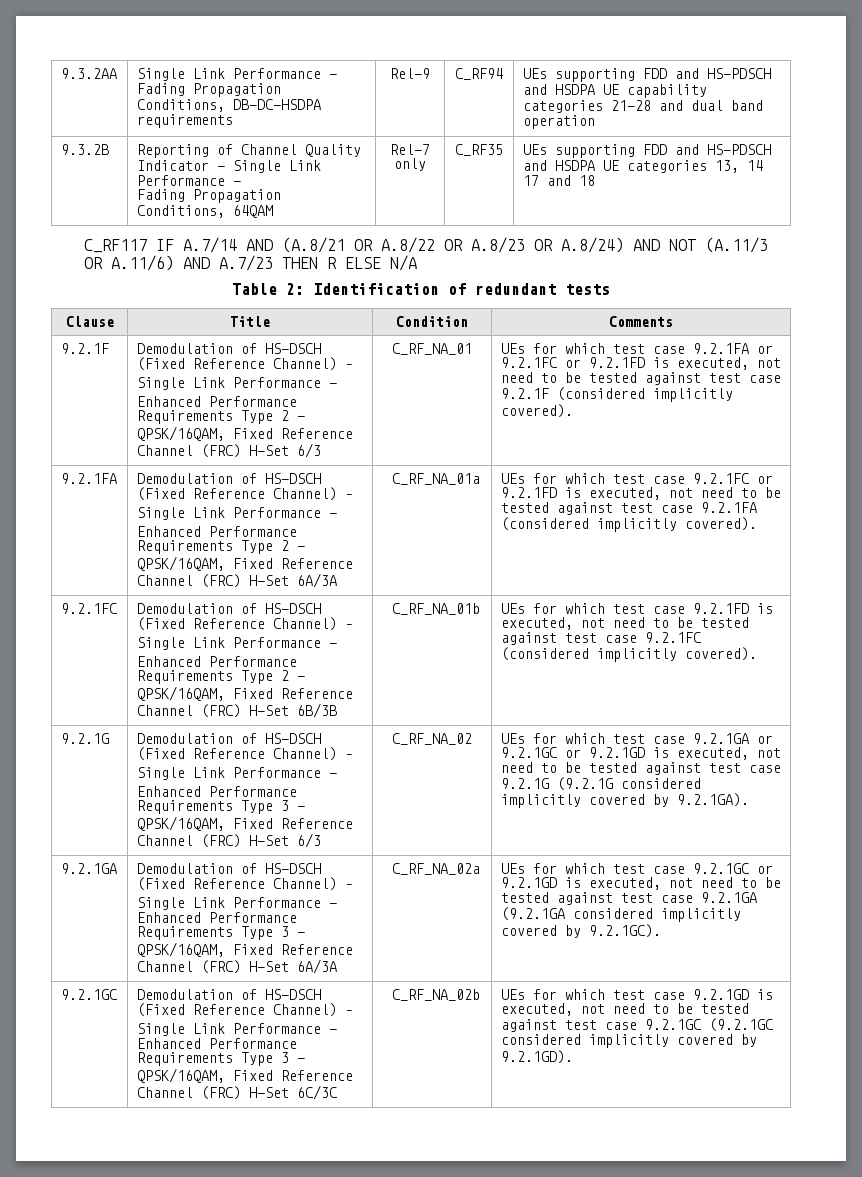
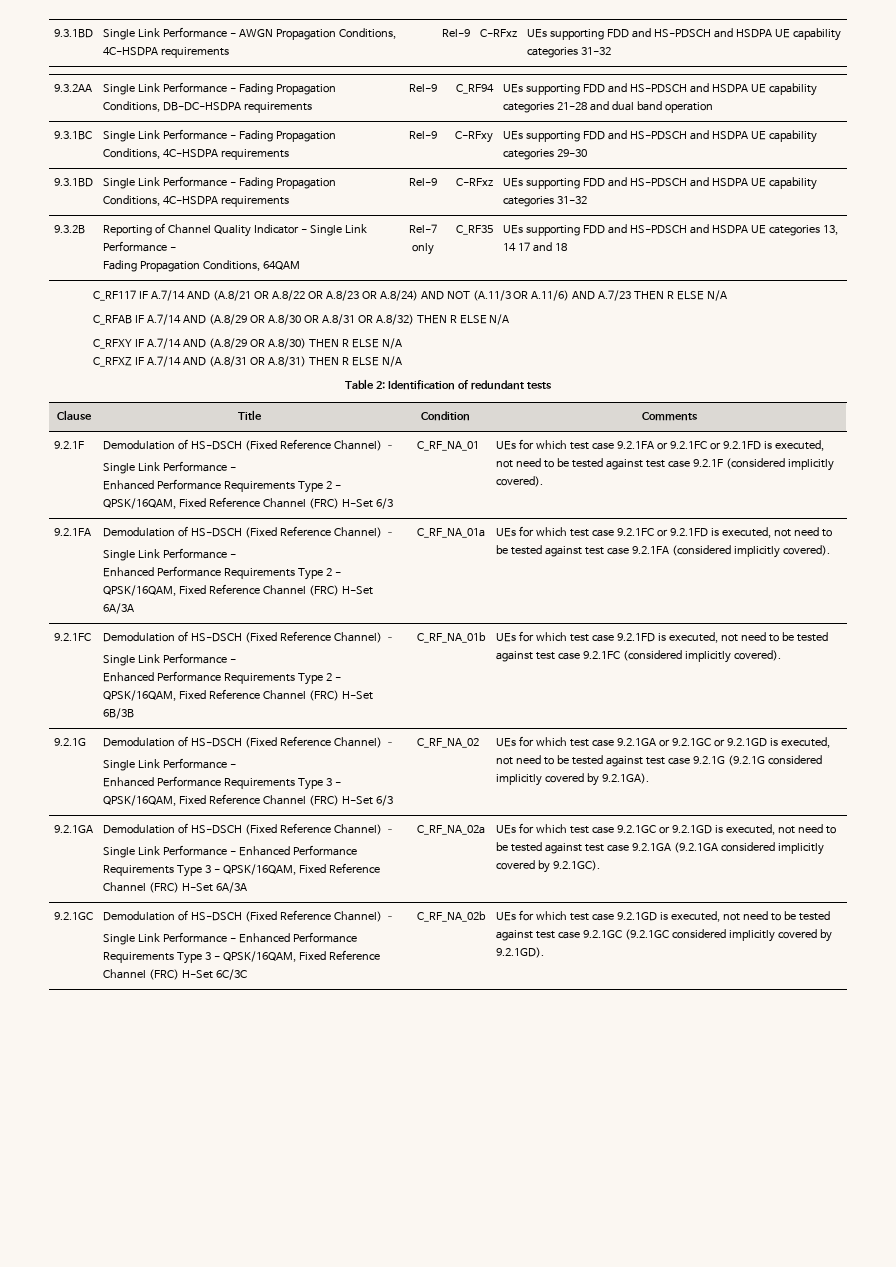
+ 9.3.1BD | Single Link Performance - AWGN Propagation Conditions, 4C-HSDPA requirements | Rel-9 | C-RFxz | UEs supporting FDD and HS-PDSCH and HSDPA UE capability categories 31-32
+ 9.3.1BC | Single Link Performance - Fading Propagation Conditions, 4C-HSDPA requirements | Rel-9 | C-RFxy | UEs supporting FDD and HS-PDSCH and HSDPA UE capability categories 29-30
+ 9.3.1BD | Single Link Performance - Fading Propagation Conditions, 4C-HSDPA requirements | Rel-9 | C-RFxz | UEs supporting FDD and HS-PDSCH and HSDPA UE capability categories 31-32
+ C_RFAB IF A.7/14 AND (A.8/29 OR A.8/30 OR A.8/31 OR A.8/32) THEN R ELSE N/A
+ C_RFXY IF A.7/14 AND (A.8/29 OR A.8/30) THEN R ELSE N/A
+ C_RFXZ IF A.7/14 AND (A.8/31 OR A.8/31) THEN R ELSE N/A

